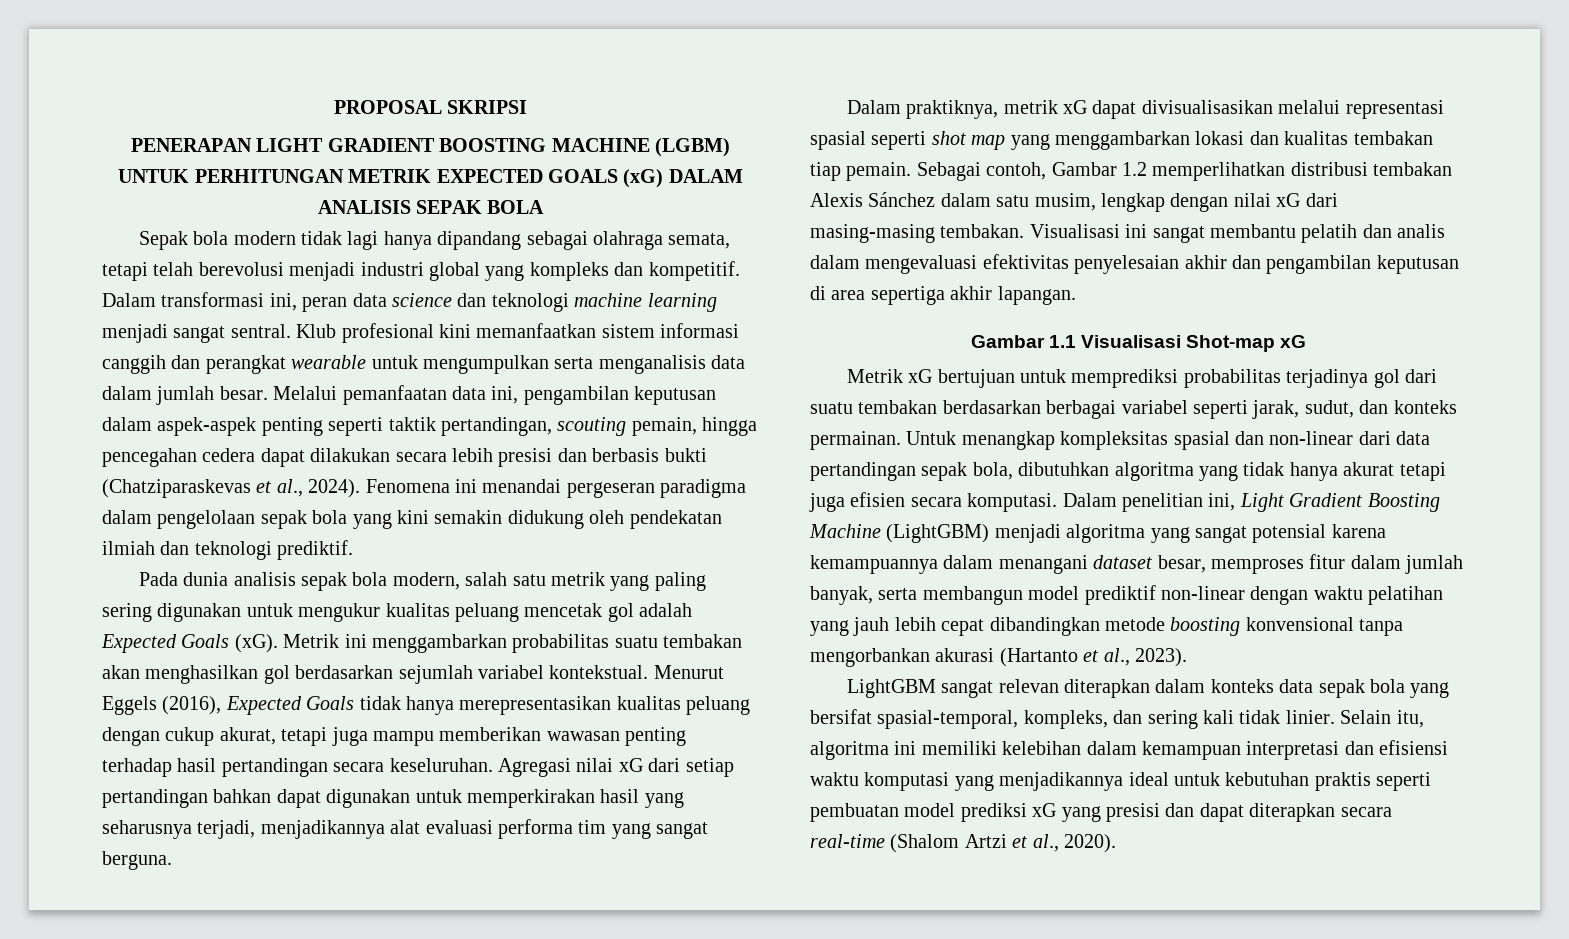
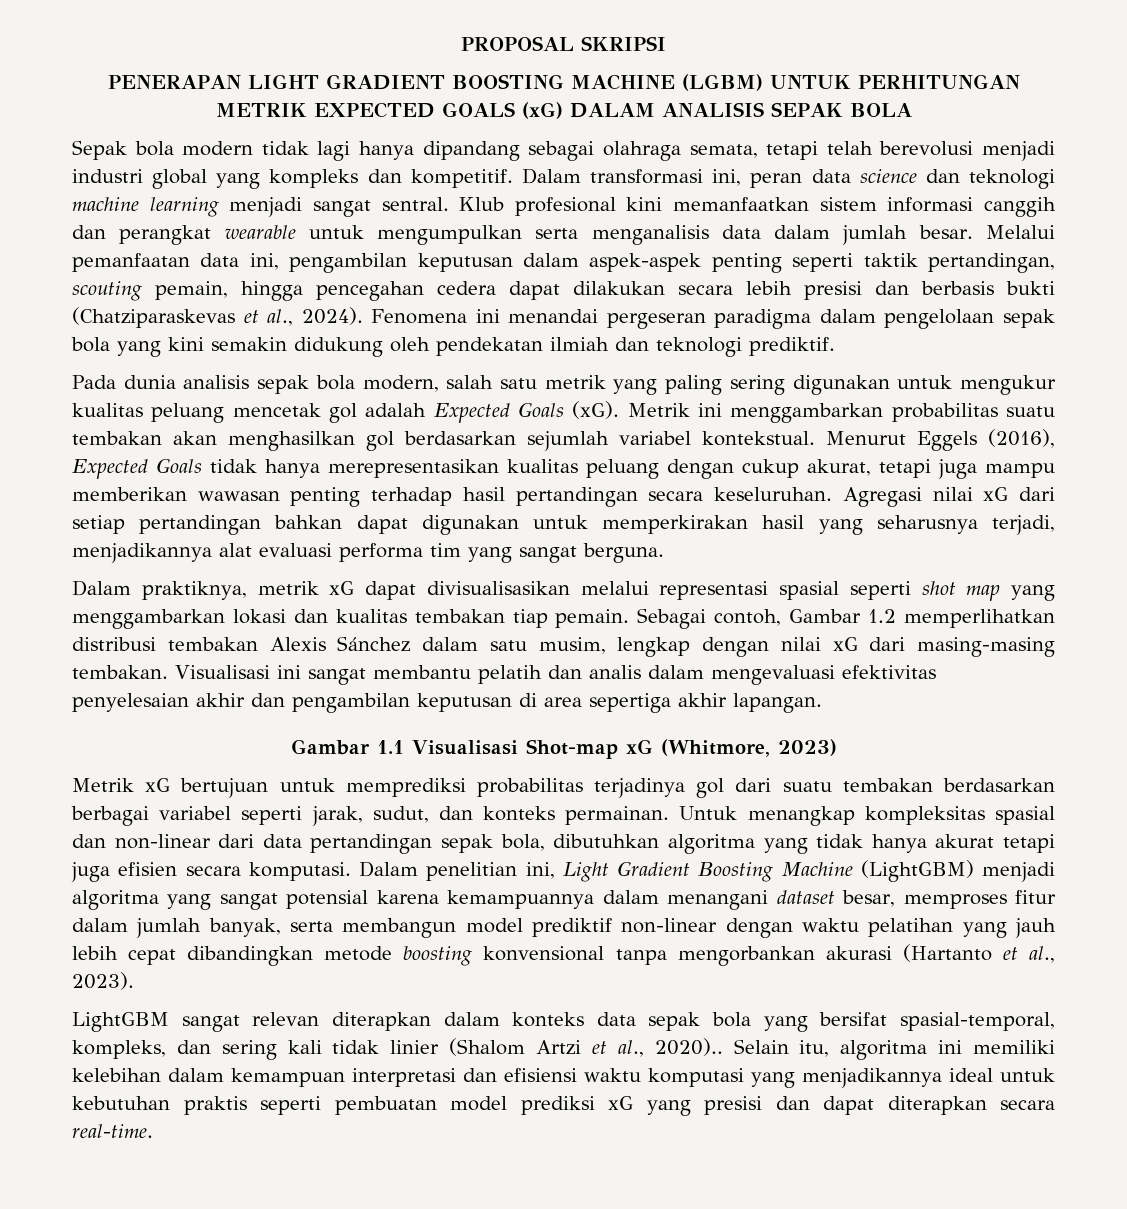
- Gambar 1.1 Visualisasi Shot-map xG
+ Gambar 1.1 Visualisasi Shot-map xG (Whitmore, 2023)
- LightGBM sangat relevan diterapkan dalam konteks data sepak bola yang bersifat spasial-temporal, kompleks, dan sering kali tidak linier.
+ LightGBM sangat relevan diterapkan dalam konteks data sepak bola yang bersifat spasial-temporal, kompleks, dan sering kali tidak linier (Shalom Artzi et al., 2020)..
- Selain itu, algoritma ini memiliki kelebihan dalam kemampuan interpretasi dan efisiensi waktu komputasi yang menjadikannya ideal untuk kebutuhan praktis seperti pembuatan model prediksi xG yang presisi dan dapat diterapkan secara real-time (Shalom Artzi et al., 2020).
+ Selain itu, algoritma ini memiliki kelebihan dalam kemampuan interpretasi dan efisiensi waktu komputasi yang menjadikannya ideal untuk kebutuhan praktis seperti pembuatan model prediksi xG yang presisi dan dapat diterapkan secara real-time.

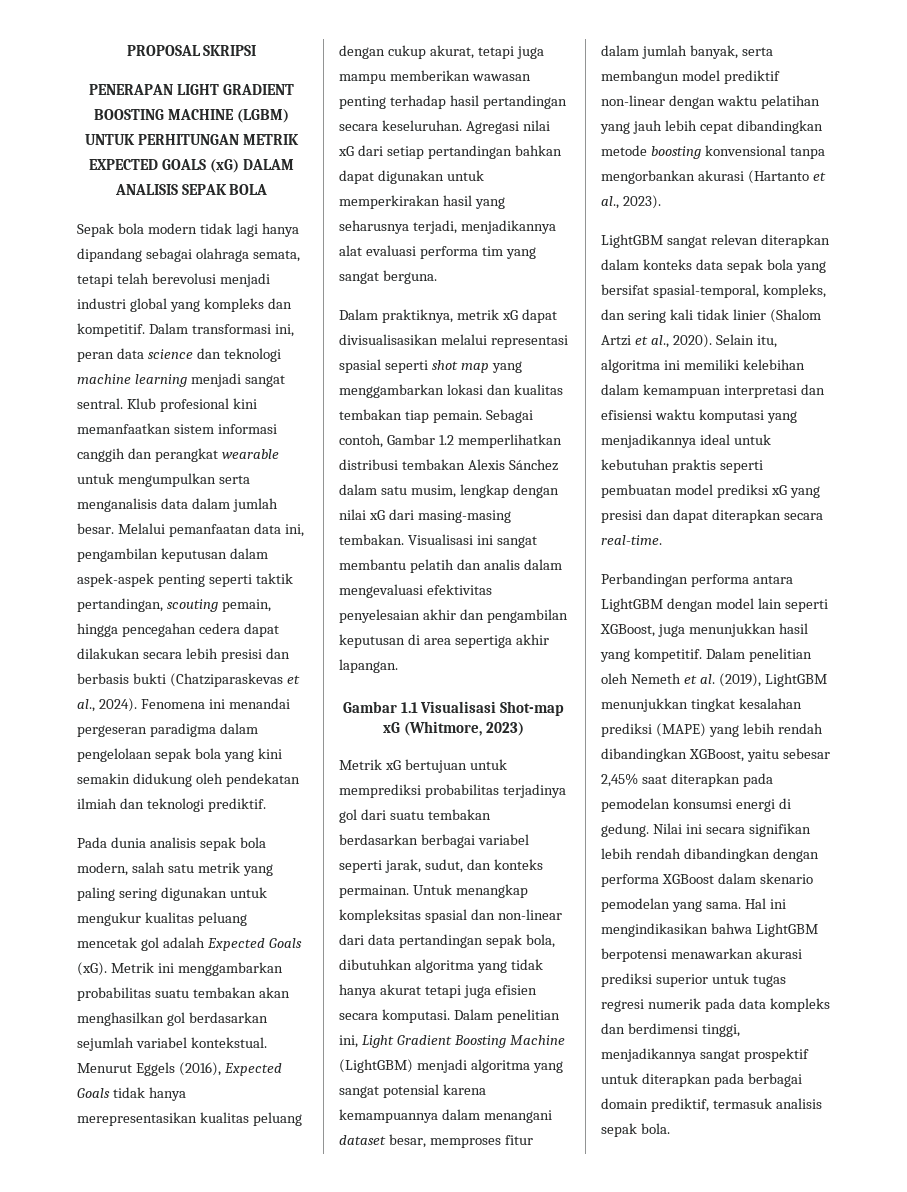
- LightGBM sangat relevan diterapkan dalam konteks data sepak bola yang bersifat spasial-temporal, kompleks, dan sering kali tidak linier (Shalom Artzi et al., 2020)..
+ LightGBM sangat relevan diterapkan dalam konteks data sepak bola yang bersifat spasial-temporal, kompleks, dan sering kali tidak linier (Shalom Artzi et al., 2020).
+ Perbandingan performa antara LightGBM dengan model lain seperti XGBoost, juga menunjukkan hasil yang kompetitif. Dalam penelitian oleh Nemeth et al. (2019), LightGBM menunjukkan tingkat kesalahan prediksi (MAPE) yang lebih rendah dibandingkan XGBoost, yaitu sebesar 2,45% saat diterapkan pada pemodelan konsumsi energi di gedung. Nilai ini secara signifikan lebih rendah dibandingkan dengan performa XGBoost dalam skenario pemodelan yang sama. Hal ini mengindikasikan bahwa LightGBM berpotensi menawarkan akurasi prediksi superior untuk tugas regresi numerik pada data kompleks dan berdimensi tinggi, menjadikannya sangat prospektif untuk diterapkan pada berbagai domain prediktif, termasuk analisis sepak bola.

